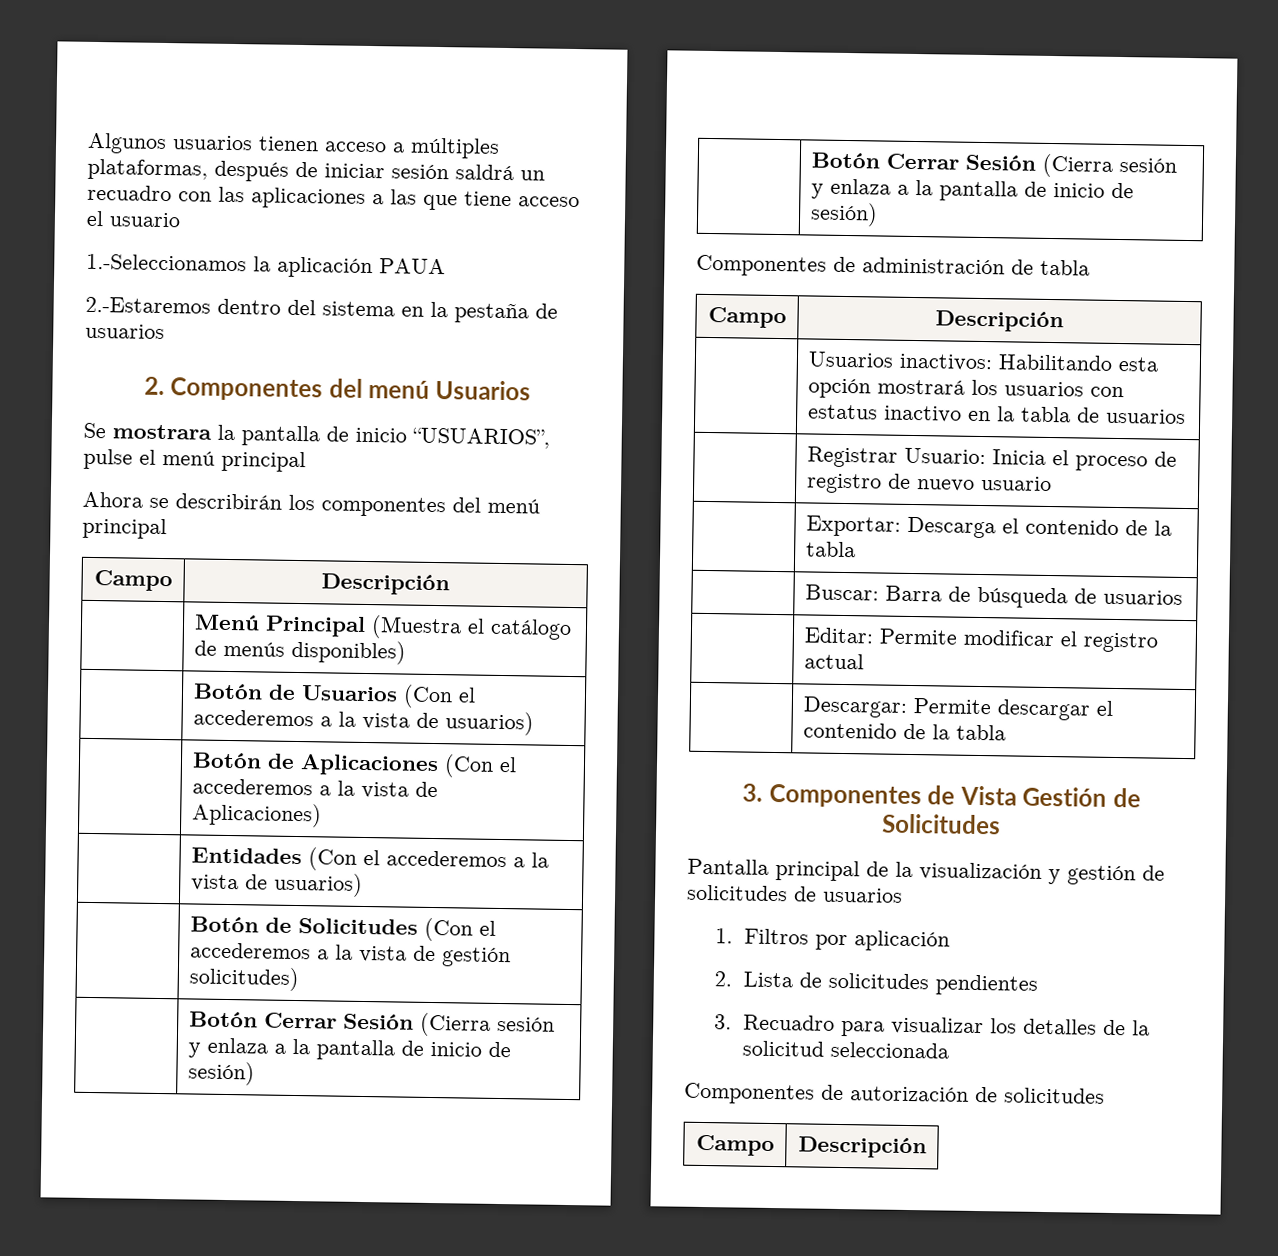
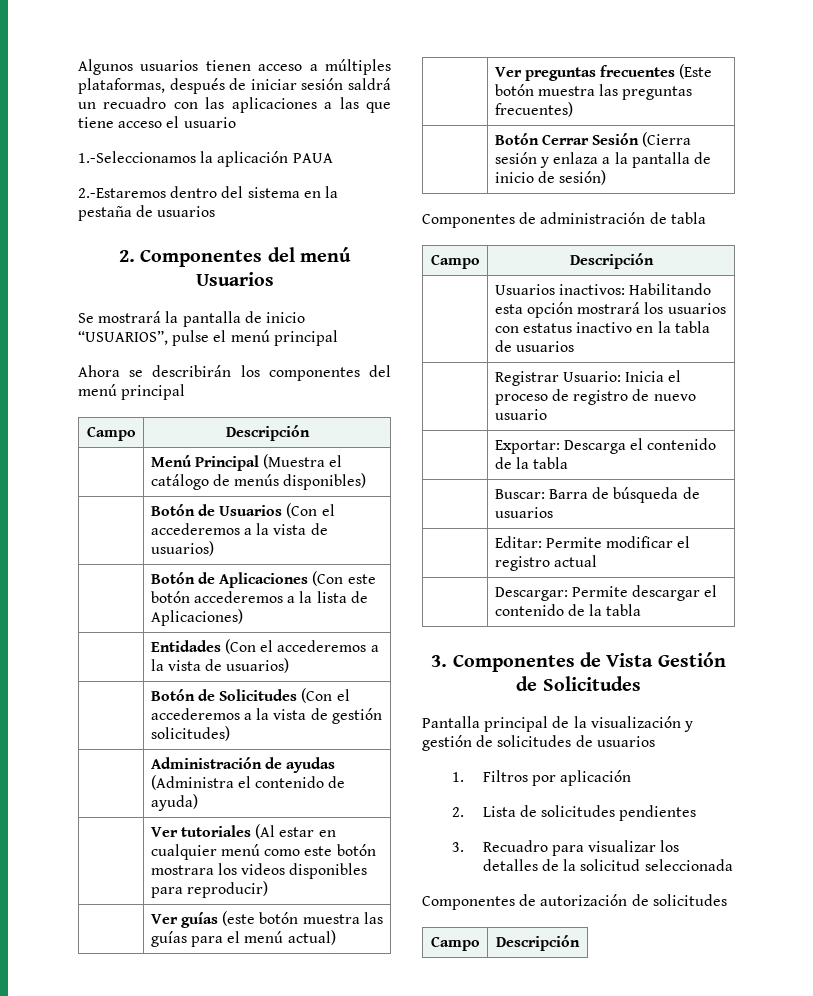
- Se mostrara la pantalla de inicio “USUARIOS”, pulse el menú principal
+ Se mostrará la pantalla de inicio “USUARIOS”, pulse el menú principal
- | Botón de Aplicaciones (Con el accederemos a la vista de Aplicaciones)
+ | Botón de Aplicaciones (Con este botón accederemos a la lista de Aplicaciones)
  | Botón de Solicitudes (Con el accederemos a la vista de gestión solicitudes)
- | Botón Cerrar Sesión (Cierra sesión y enlaza a la pantalla de inicio de sesión)
+ | Administración de ayudas (Administra el contenido de ayuda)
+ | Ver tutoriales (Al estar en cualquier menú como este botón mostrara los videos disponibles para reproducir)
+ | Ver guías (este botón muestra las guías para el menú actual)
+ | Ver preguntas frecuentes (Este botón muestra las preguntas frecuentes)

